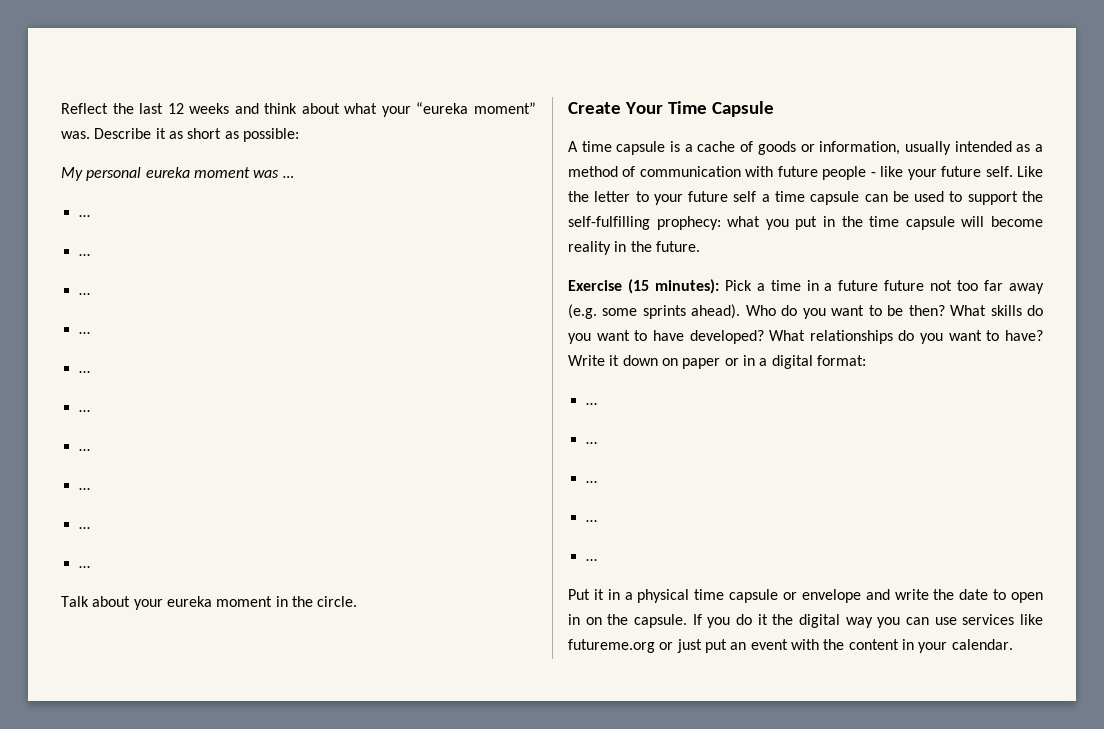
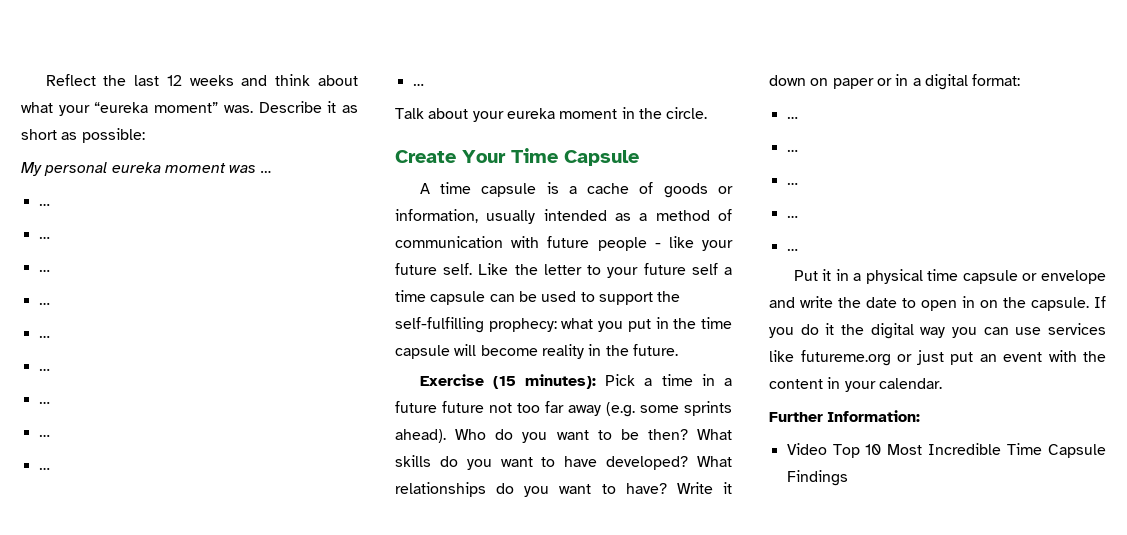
+ Further Information:
+ Video Top 10 Most Incredible Time Capsule Findings

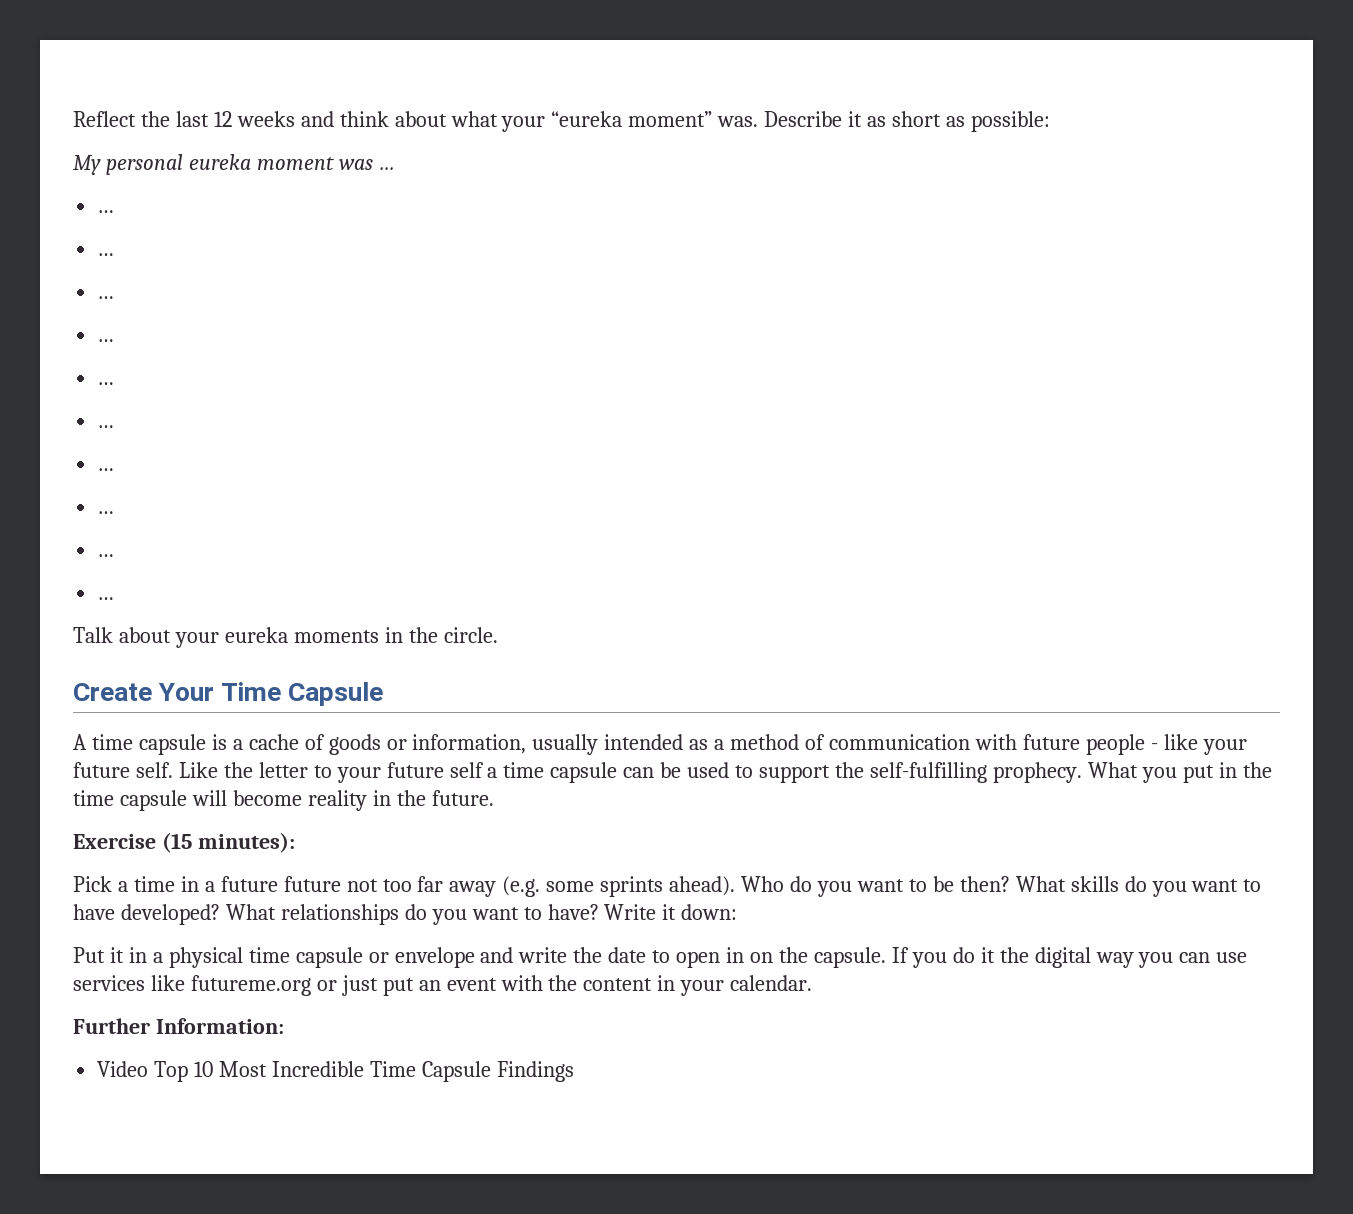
- Talk about your eureka moment in the circle.
+ Talk about your eureka moments in the circle.
- Like the letter to your future self a time capsule can be used to support the self-fulfilling prophecy: what you put in the time capsule will become reality in the future.
+ Like the letter to your future self a time capsule can be used to support the self-fulfilling prophecy. What you put in the time capsule will become reality in the future.
- Exercise (15 minutes): Pick a time in a future future not too far away (e.g. some sprints ahead).
+ Exercise (15 minutes):
+ Pick a time in a future future not too far away (e.g. some sprints ahead).
- Write it down on paper or in a digital format:
- …
- …
- …
- …
- …
+ Write it down:

